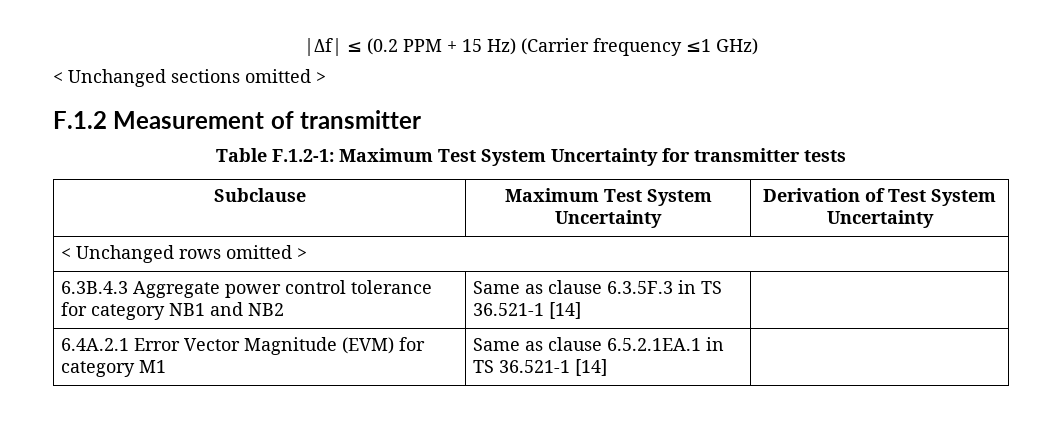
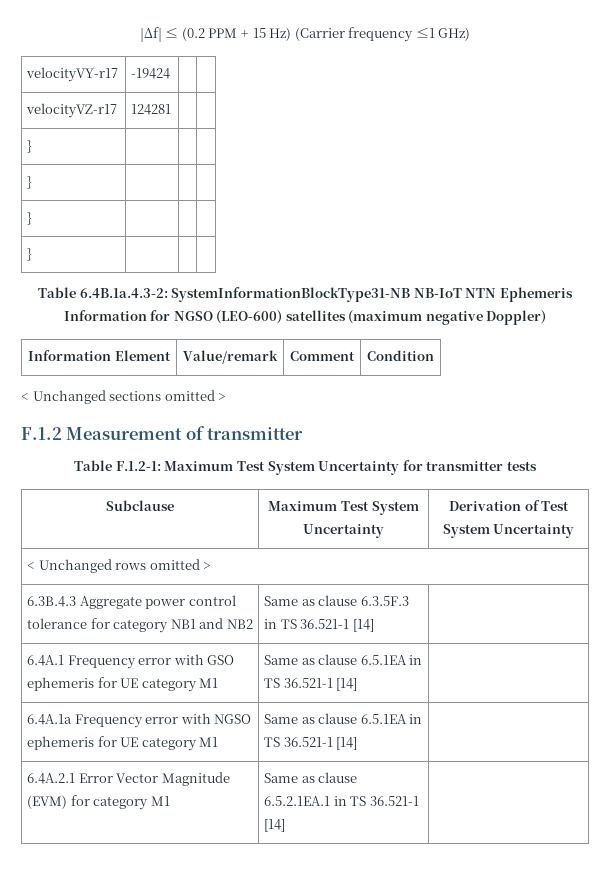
+ velocityVY-r17 | -19424 | |
+ velocityVZ-r17 | 124281 | |
+ } | | |
+ } | | |
+ } | | |
+ } | | |
+ Table 6.4B.1a.4.3-2: SystemInformationBlockType31-NB NB-IoT NTN Ephemeris Information for NGSO (LEO-600) satellites (maximum negative Doppler)
+ Information Element | Value/remark | Comment | Condition
+ 6.4A.1 Frequency error with GSO ephemeris for UE category M1 | Same as clause 6.5.1EA in TS 36.521-1 [14] |
+ 6.4A.1a Frequency error with NGSO ephemeris for UE category M1 | Same as clause 6.5.1EA in TS 36.521-1 [14] |

